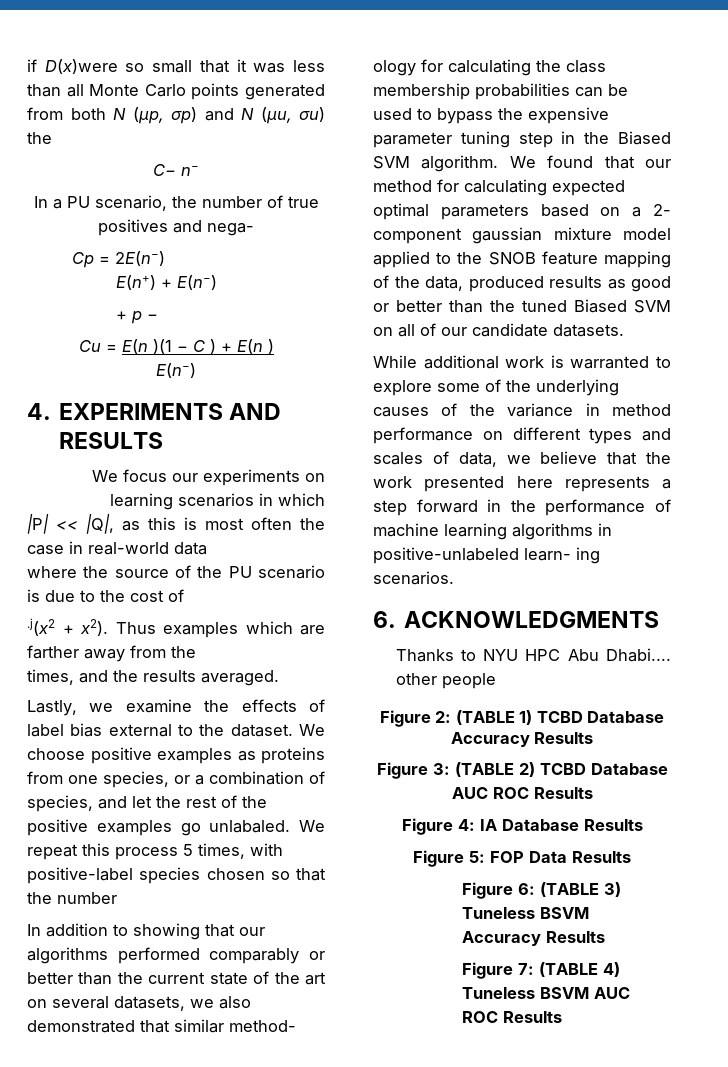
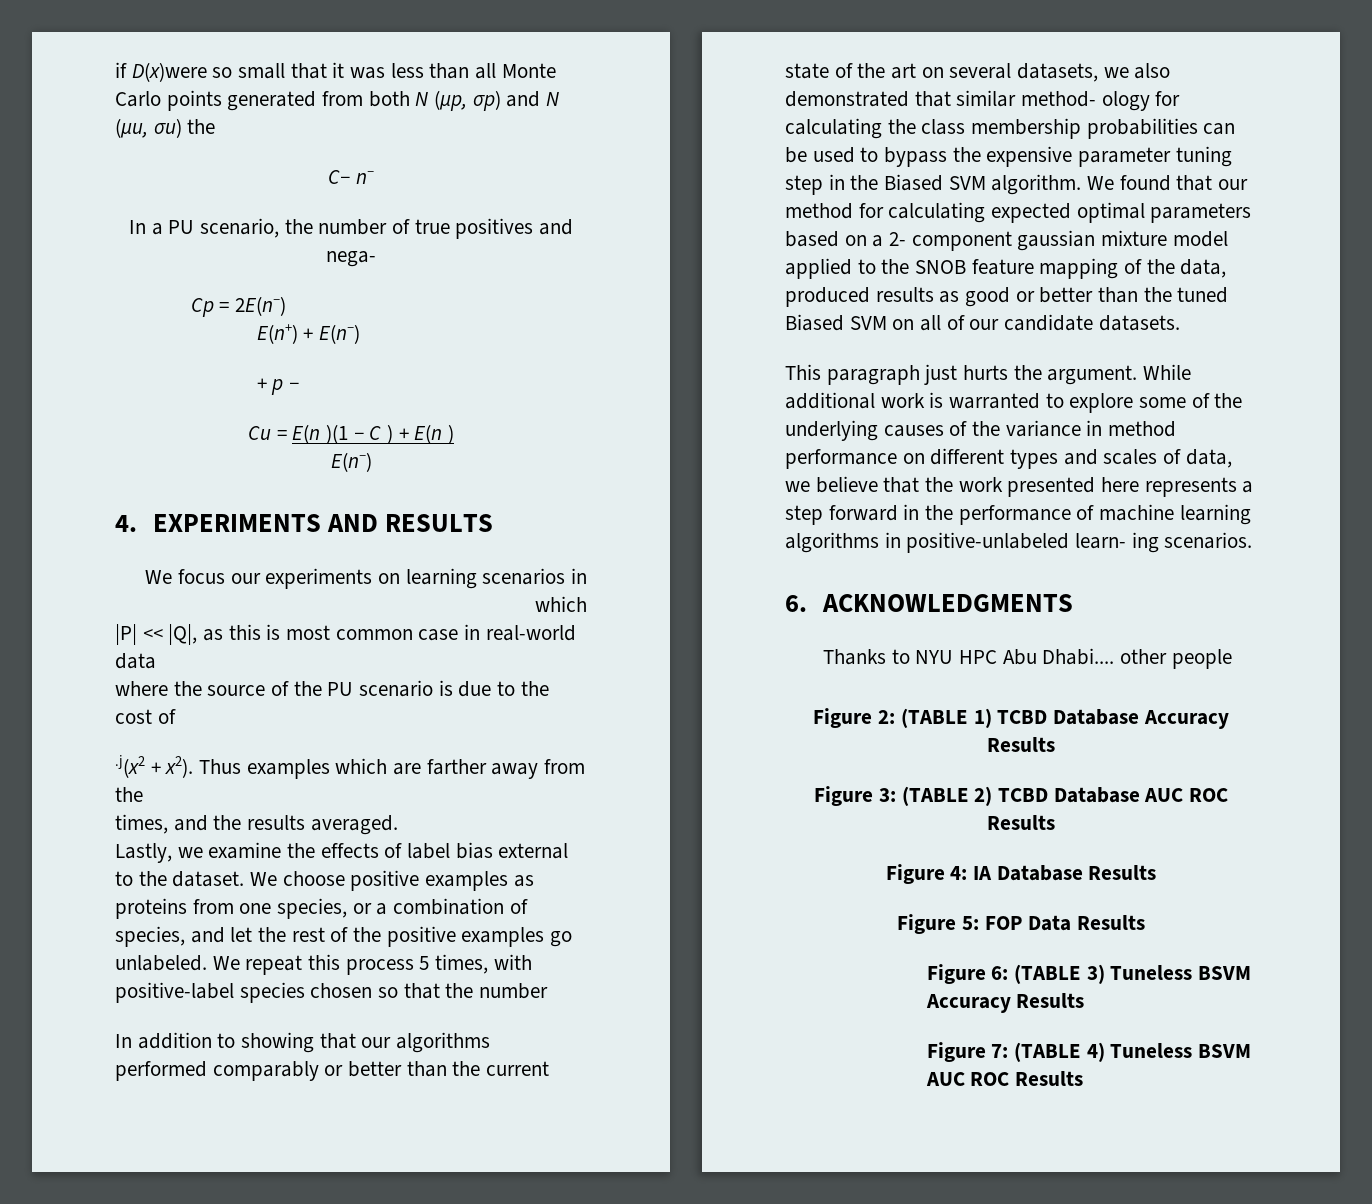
- |P| << |Q|, as this is most often the case in real-world data
+ |P| << |Q|, as this is most common case in real-world data
- We choose positive examples as proteins from one species, or a combination of species, and let the rest of the positive examples go unlabaled.
+ We choose positive examples as proteins from one species, or a combination of species, and let the rest of the positive examples go unlabeled.
+ This paragraph just hurts the argument.

